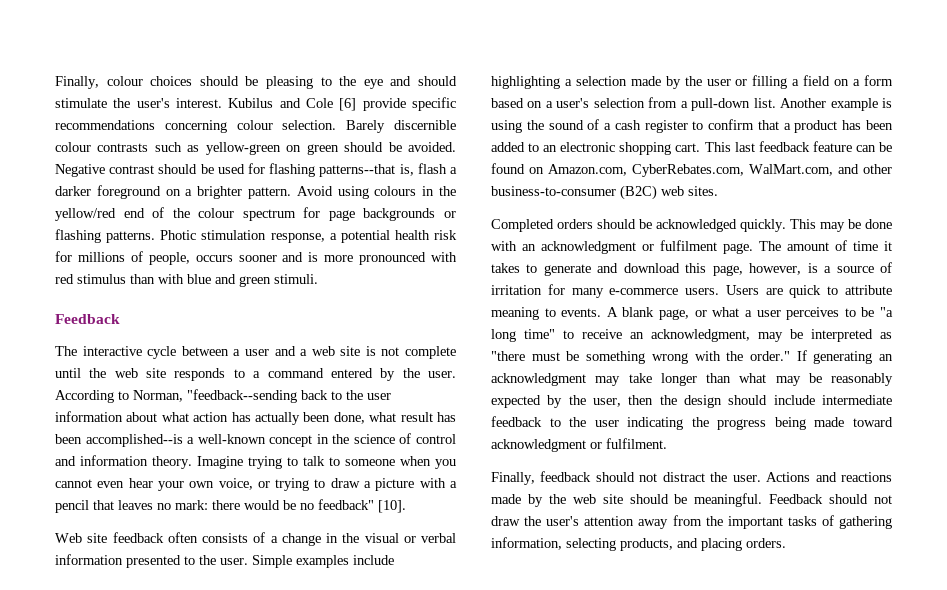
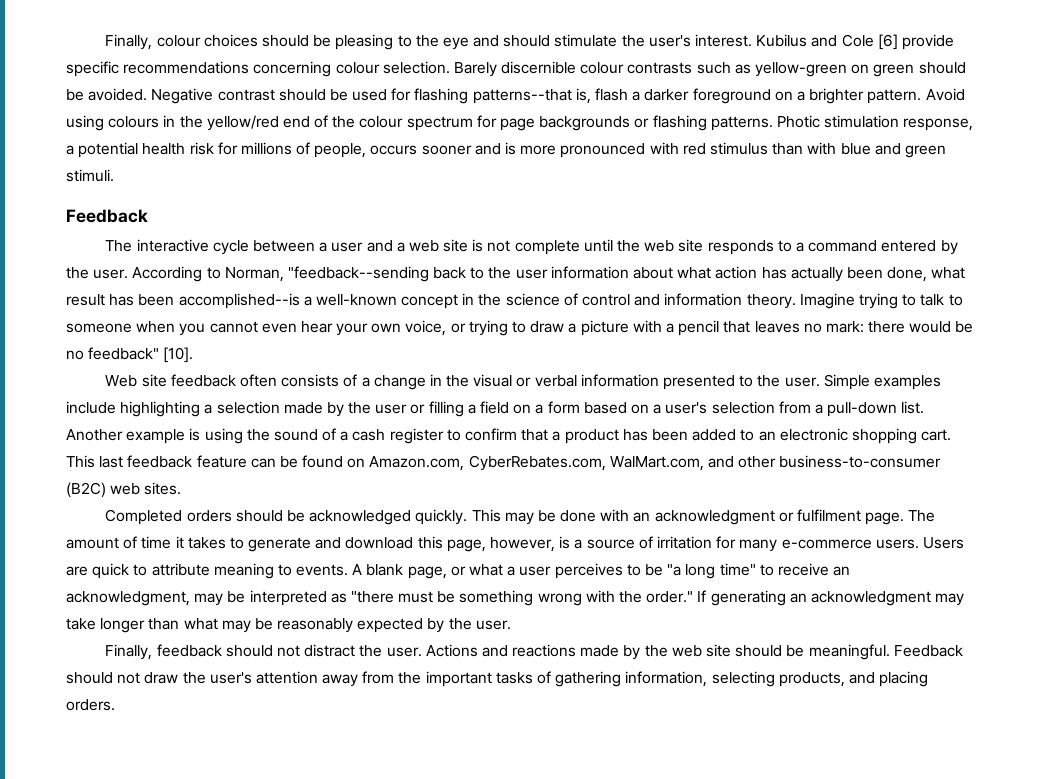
- If generating an acknowledgment may take longer than what may be reasonably expected by the user, then the design should include intermediate feedback to the user indicating the progress being made toward acknowledgment or fulfilment.
+ If generating an acknowledgment may take longer than what may be reasonably expected by the user.

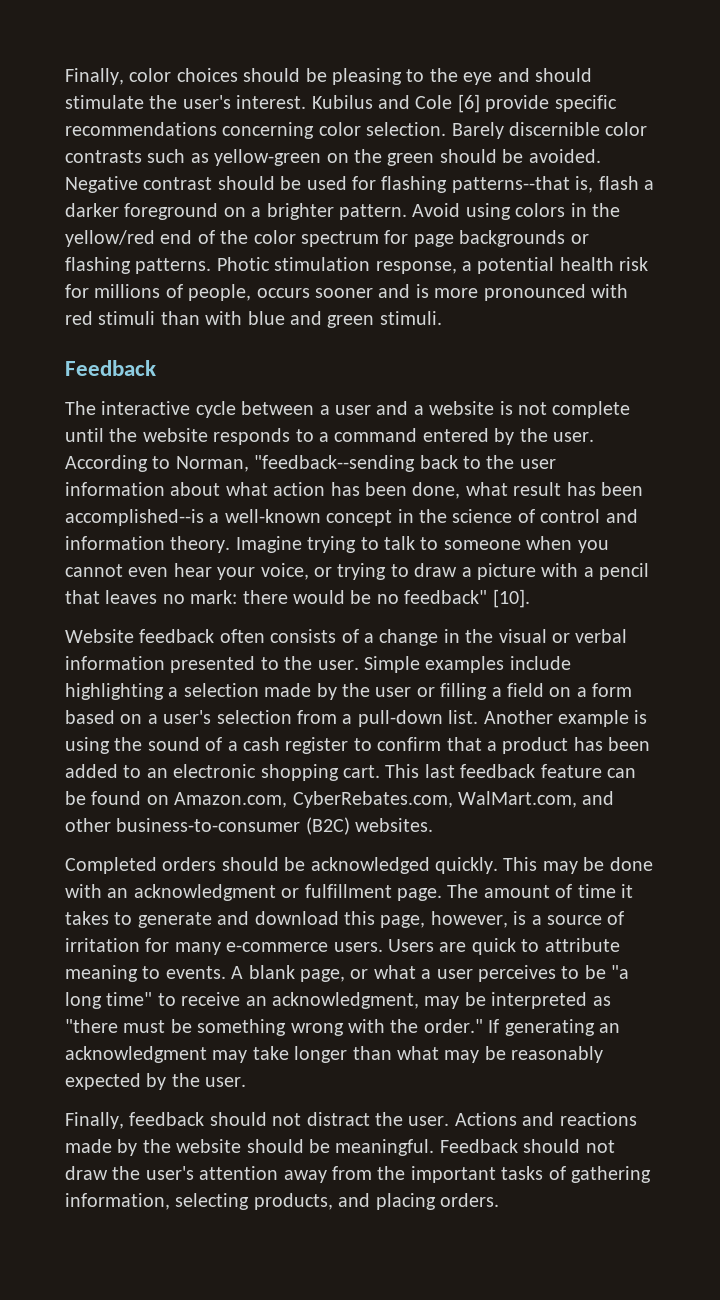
- Finally, colour choices should be pleasing to the eye and should stimulate the user's interest.
+ Finally, color choices should be pleasing to the eye and should stimulate the user's interest.
- Kubilus and Cole [6] provide specific recommendations concerning colour selection.
+ Kubilus and Cole [6] provide specific recommendations concerning color selection.
- Barely discernible colour contrasts such as yellow-green on green should be avoided.
+ Barely discernible color contrasts such as yellow-green on the green should be avoided.
- Avoid using colours in the yellow/red end of the colour spectrum for page backgrounds or flashing patterns.
+ Avoid using colors in the yellow/red end of the color spectrum for page backgrounds or flashing patterns.
- Photic stimulation response, a potential health risk for millions of people, occurs sooner and is more pronounced with red stimulus than with blue and green stimuli.
+ Photic stimulation response, a potential health risk for millions of people, occurs sooner and is more pronounced with red stimuli than with blue and green stimuli.
- The interactive cycle between a user and a web site is not complete until the web site responds to a command entered by the user.
+ The interactive cycle between a user and a website is not complete until the website responds to a command entered by the user.
- According to Norman, "feedback--sending back to the user information about what action has actually been done, what result has been accomplished--is a well-known concept in the science of control and information theory.
+ According to Norman, "feedback--sending back to the user information about what action has been done, what result has been accomplished--is a well-known concept in the science of control and information theory.
- Imagine trying to talk to someone when you cannot even hear your own voice, or trying to draw a picture with a pencil that leaves no mark: there would be no feedback" [10].
+ Imagine trying to talk to someone when you cannot even hear your voice, or trying to draw a picture with a pencil that leaves no mark: there would be no feedback" [10].
- Web site feedback often consists of a change in the visual or verbal information presented to the user.
+ Website feedback often consists of a change in the visual or verbal information presented to the user.
- This last feedback feature can be found on Amazon.com, CyberRebates.com, WalMart.com, and other business-to-consumer (B2C) web sites.
+ This last feedback feature can be found on Amazon.com, CyberRebates.com, WalMart.com, and other business-to-consumer (B2C) websites.
- This may be done with an acknowledgment or fulfilment page.
+ This may be done with an acknowledgment or fulfillment page.
- Actions and reactions made by the web site should be meaningful.
+ Actions and reactions made by the website should be meaningful.

